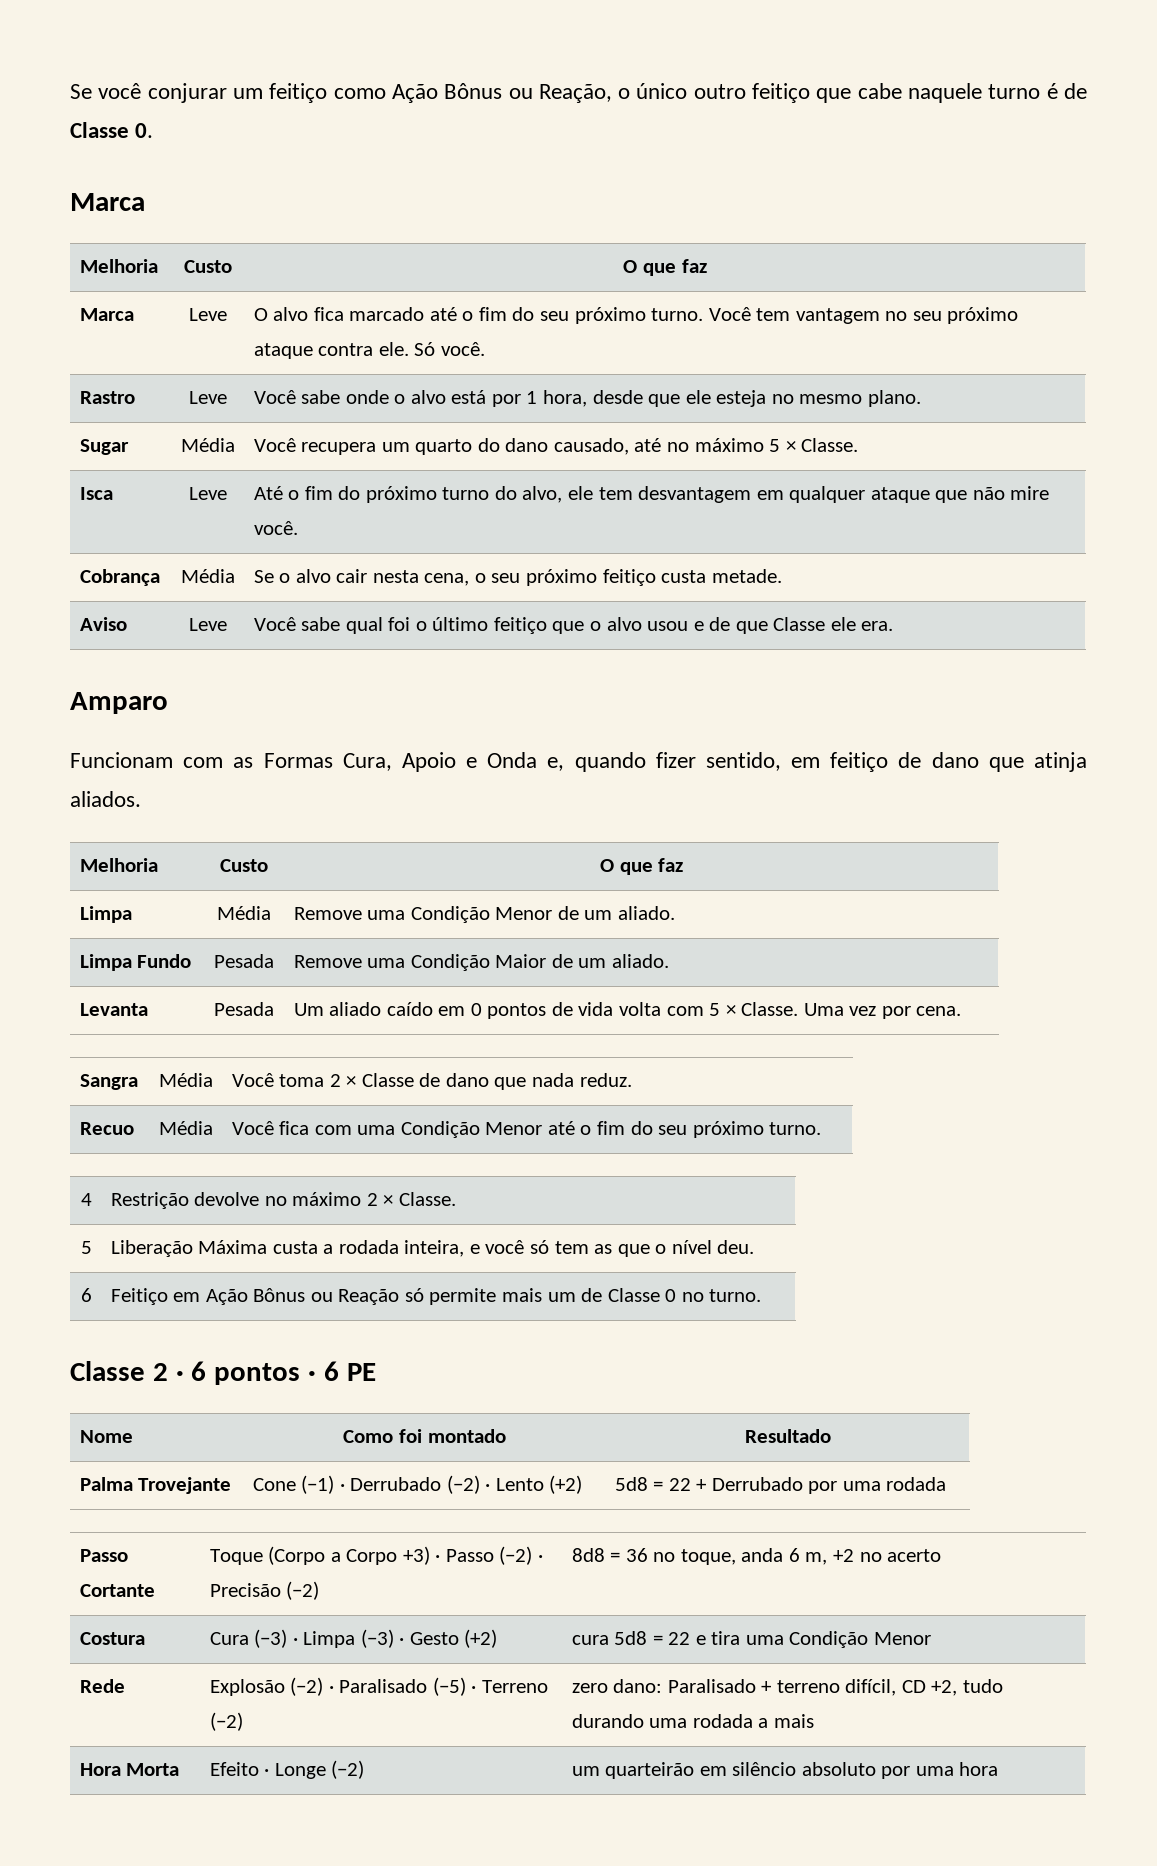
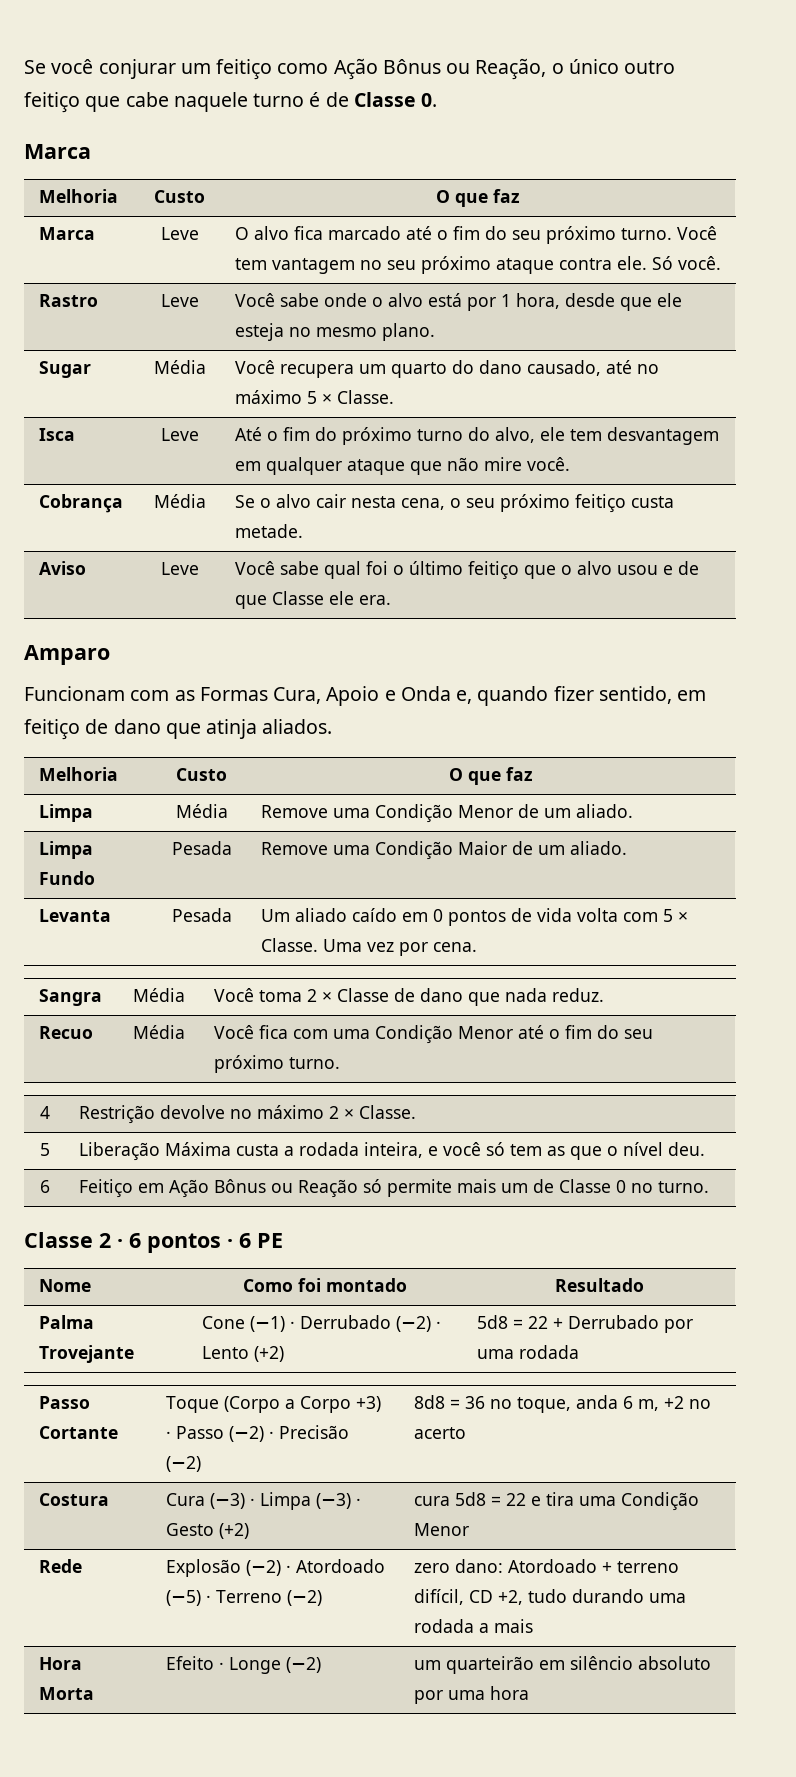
- Rede | Explosão (−2) · Paralisado (−5) · Terreno (−2) | zero dano: Paralisado + terreno difícil, CD +2, tudo durando uma rodada a mais
+ Rede | Explosão (−2) · Atordoado (−5) · Terreno (−2) | zero dano: Atordoado + terreno difícil, CD +2, tudo durando uma rodada a mais

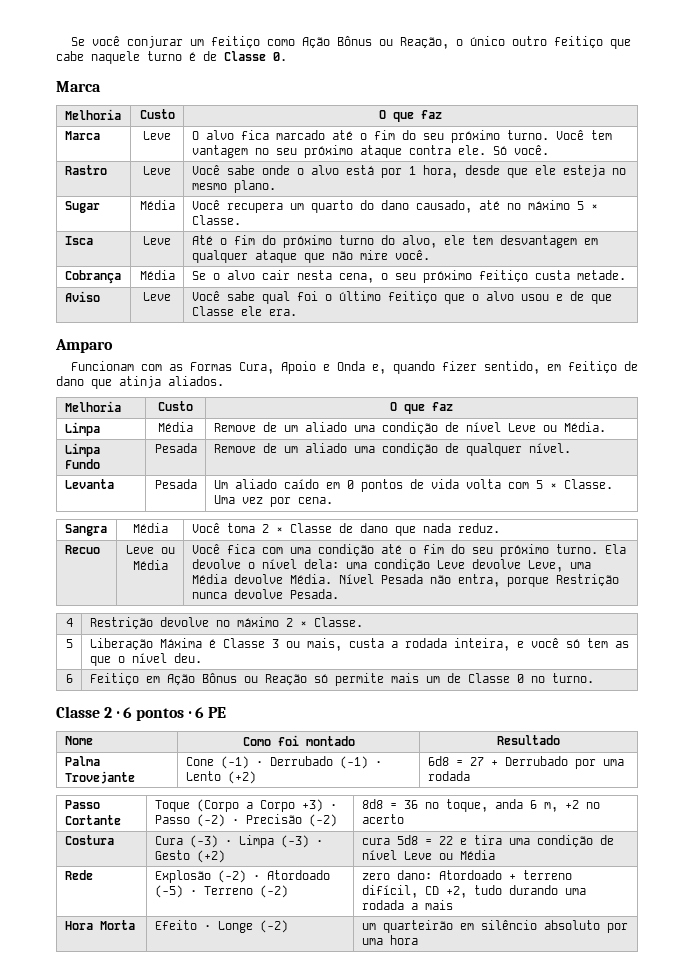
- Limpa | Média | Remove uma Condição Menor de um aliado.
- Limpa Fundo | Pesada | Remove uma Condição Maior de um aliado.
+ Limpa | Média | Remove de um aliado uma condição de nível Leve ou Média.
+ Limpa Fundo | Pesada | Remove de um aliado uma condição de qualquer nível.
- Recuo | Média | Você fica com uma Condição Menor até o fim do seu próximo turno.
+ Recuo | Leve ou Média | Você fica com uma condição até o fim do seu próximo turno. Ela devolve o nível dela: uma condição Leve devolve Leve, uma Média devolve Média. Nível Pesada não entra, porque Restrição nunca devolve Pesada.
- 5 | Liberação Máxima custa a rodada inteira, e você só tem as que o nível deu.
+ 5 | Liberação Máxima é Classe 3 ou mais, custa a rodada inteira, e você só tem as que o nível deu.
- Palma Trovejante | Cone (−1) · Derrubado (−2) · Lento (+2) | 5d8 = 22 + Derrubado por uma rodada
+ Palma Trovejante | Cone (−1) · Derrubado (−1) · Lento (+2) | 6d8 = 27 + Derrubado por uma rodada
- Costura | Cura (−3) · Limpa (−3) · Gesto (+2) | cura 5d8 = 22 e tira uma Condição Menor
+ Costura | Cura (−3) · Limpa (−3) · Gesto (+2) | cura 5d8 = 22 e tira uma condição de nível Leve ou Média

